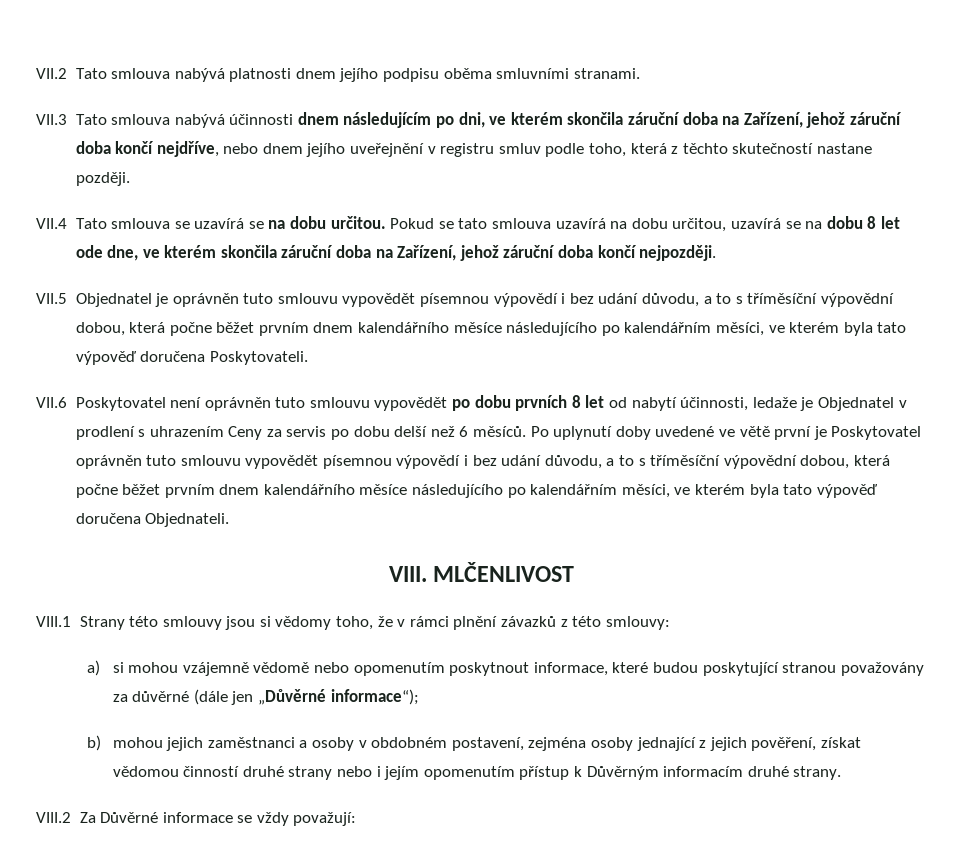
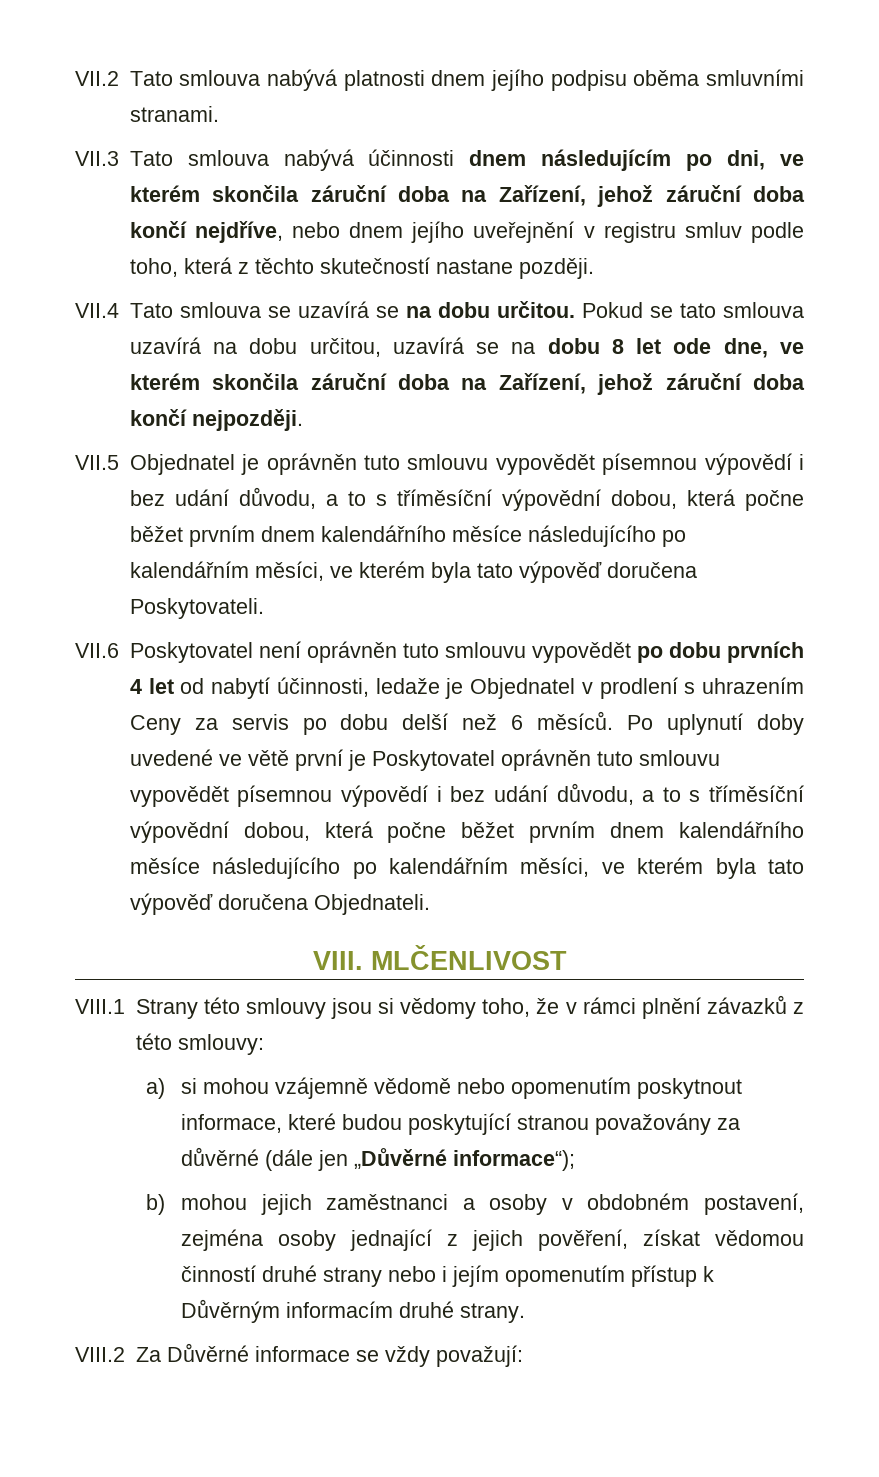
- VII.6 Poskytovatel není oprávněn tuto smlouvu vypovědět po dobu prvních 8 let od nabytí účinnosti, ledaže je Objednatel v prodlení s uhrazením Ceny za servis po dobu delší než 6 měsíců.
+ VII.6 Poskytovatel není oprávněn tuto smlouvu vypovědět po dobu prvních 4 let od nabytí účinnosti, ledaže je Objednatel v prodlení s uhrazením Ceny za servis po dobu delší než 6 měsíců.

